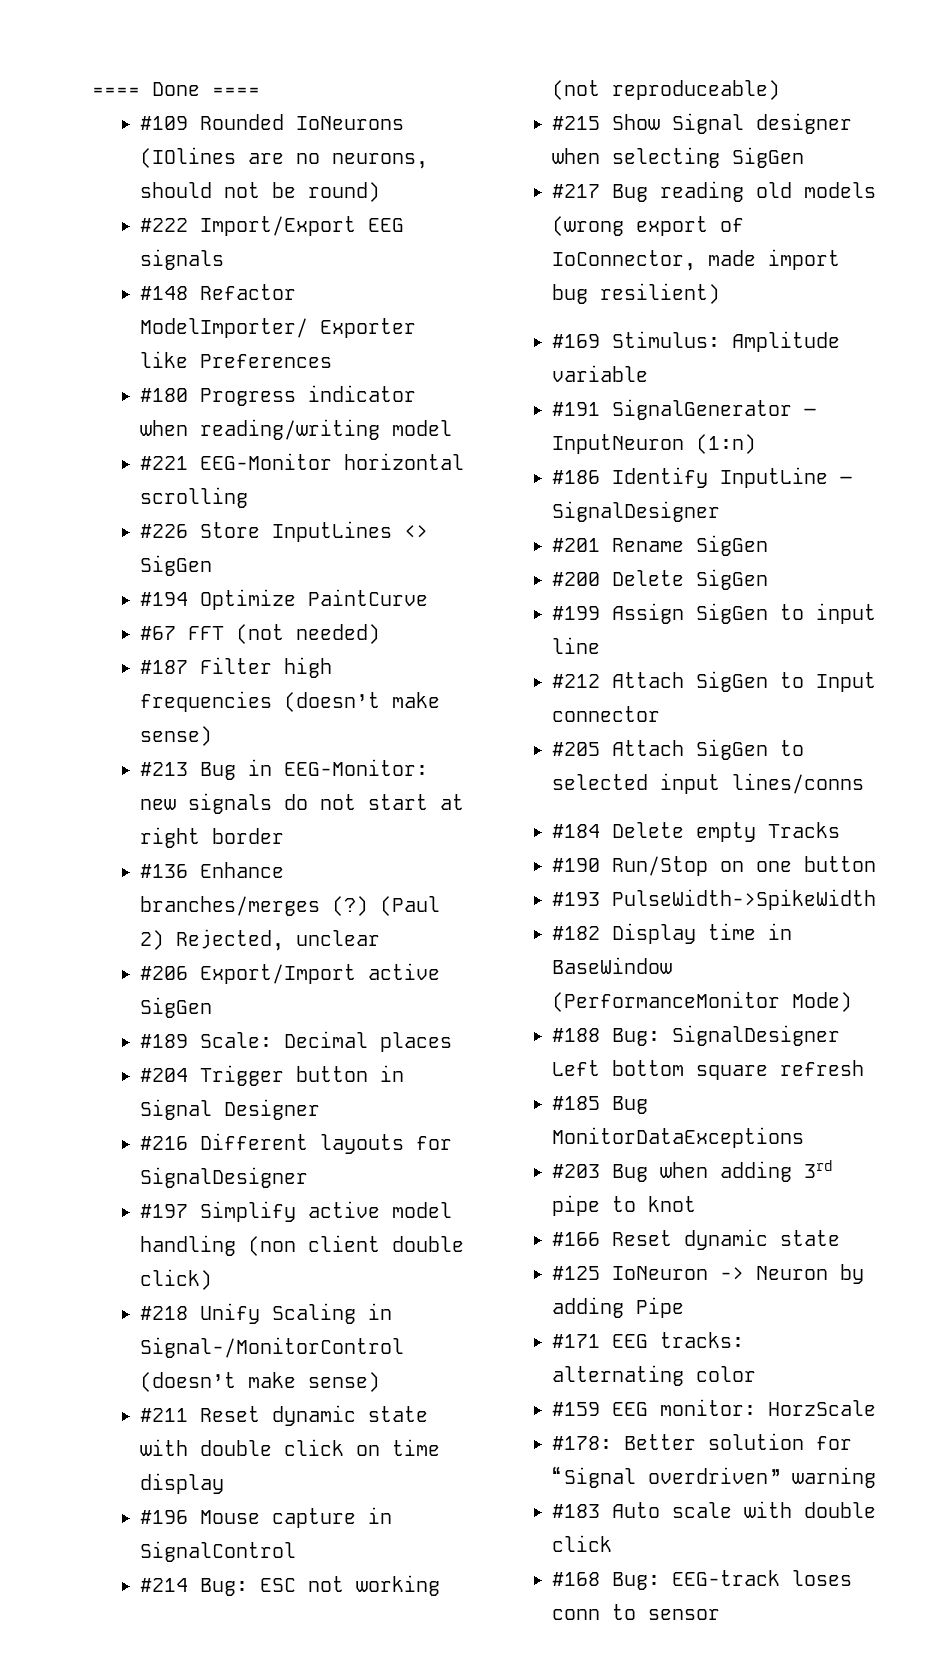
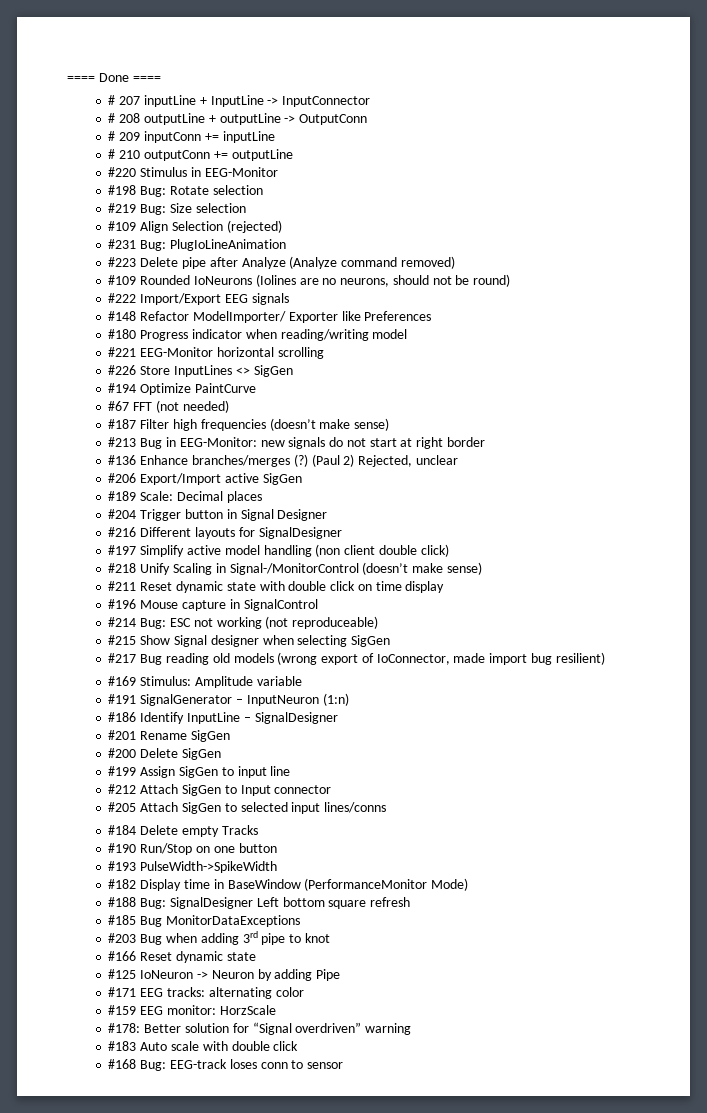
+ # 207 inputLine + InputLine -> InputConnector
+ # 208 outputLine + outputLine -> OutputConn
+ # 209 inputConn += inputLine
+ # 210 outputConn += outputLine
+ #220 Stimulus in EEG-Monitor
+ #198 Bug: Rotate selection
+ #219 Bug: Size selection
+ #109 Align Selection (rejected)
+ #231 Bug: PlugIoLineAnimation
+ #223 Delete pipe after Analyze (Analyze command removed)
- #109 Rounded IoNeurons (IOlines are no neurons, should not be round)
+ #109 Rounded IoNeurons (Iolines are no neurons, should not be round)

